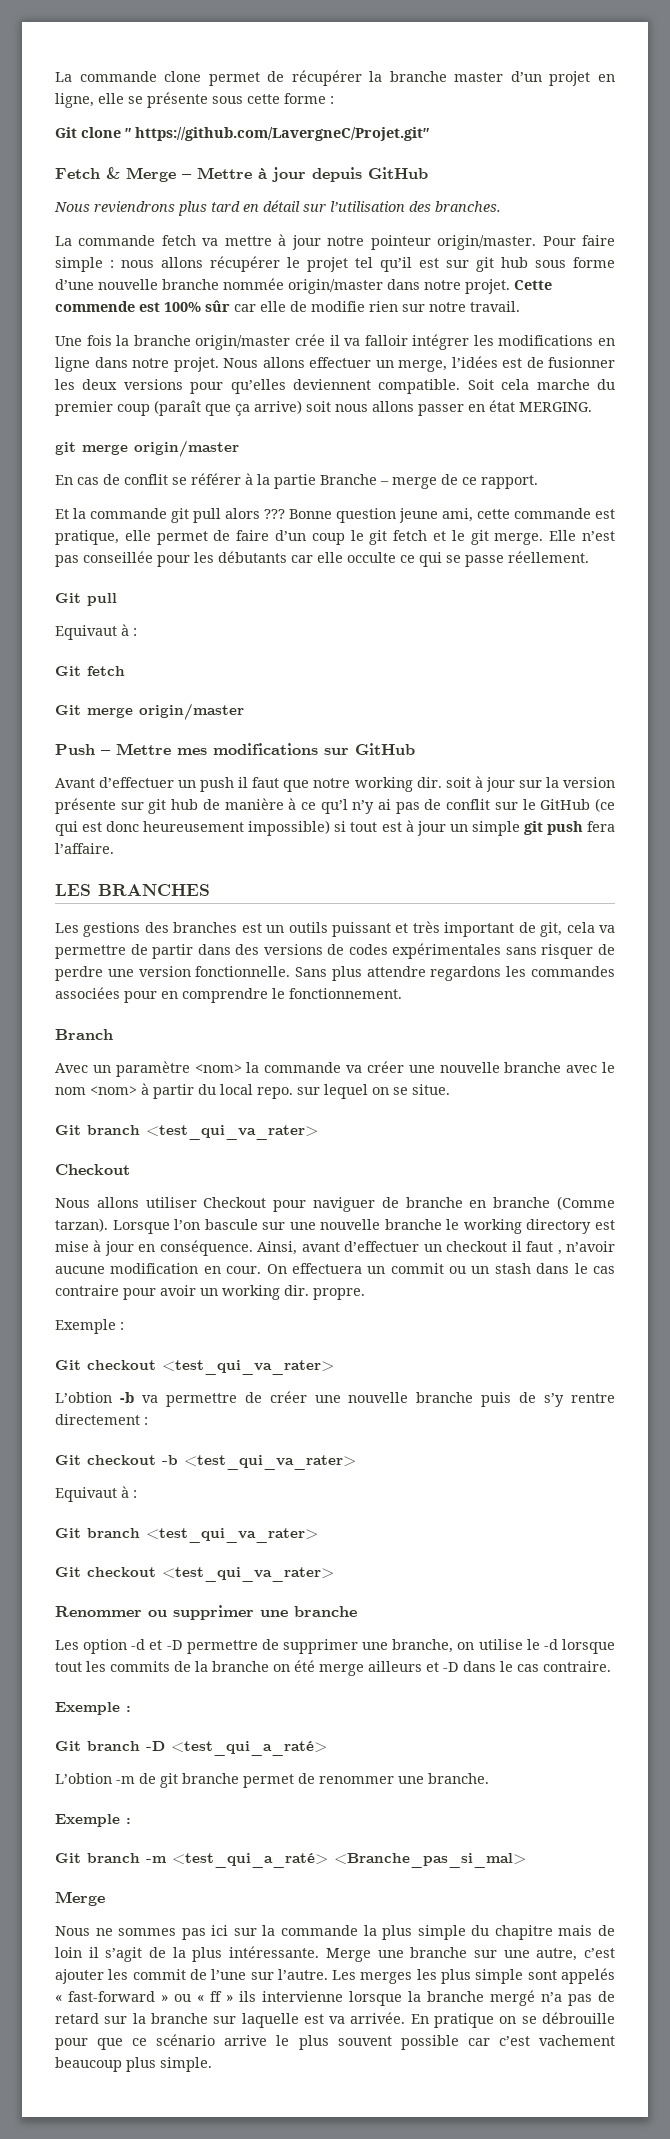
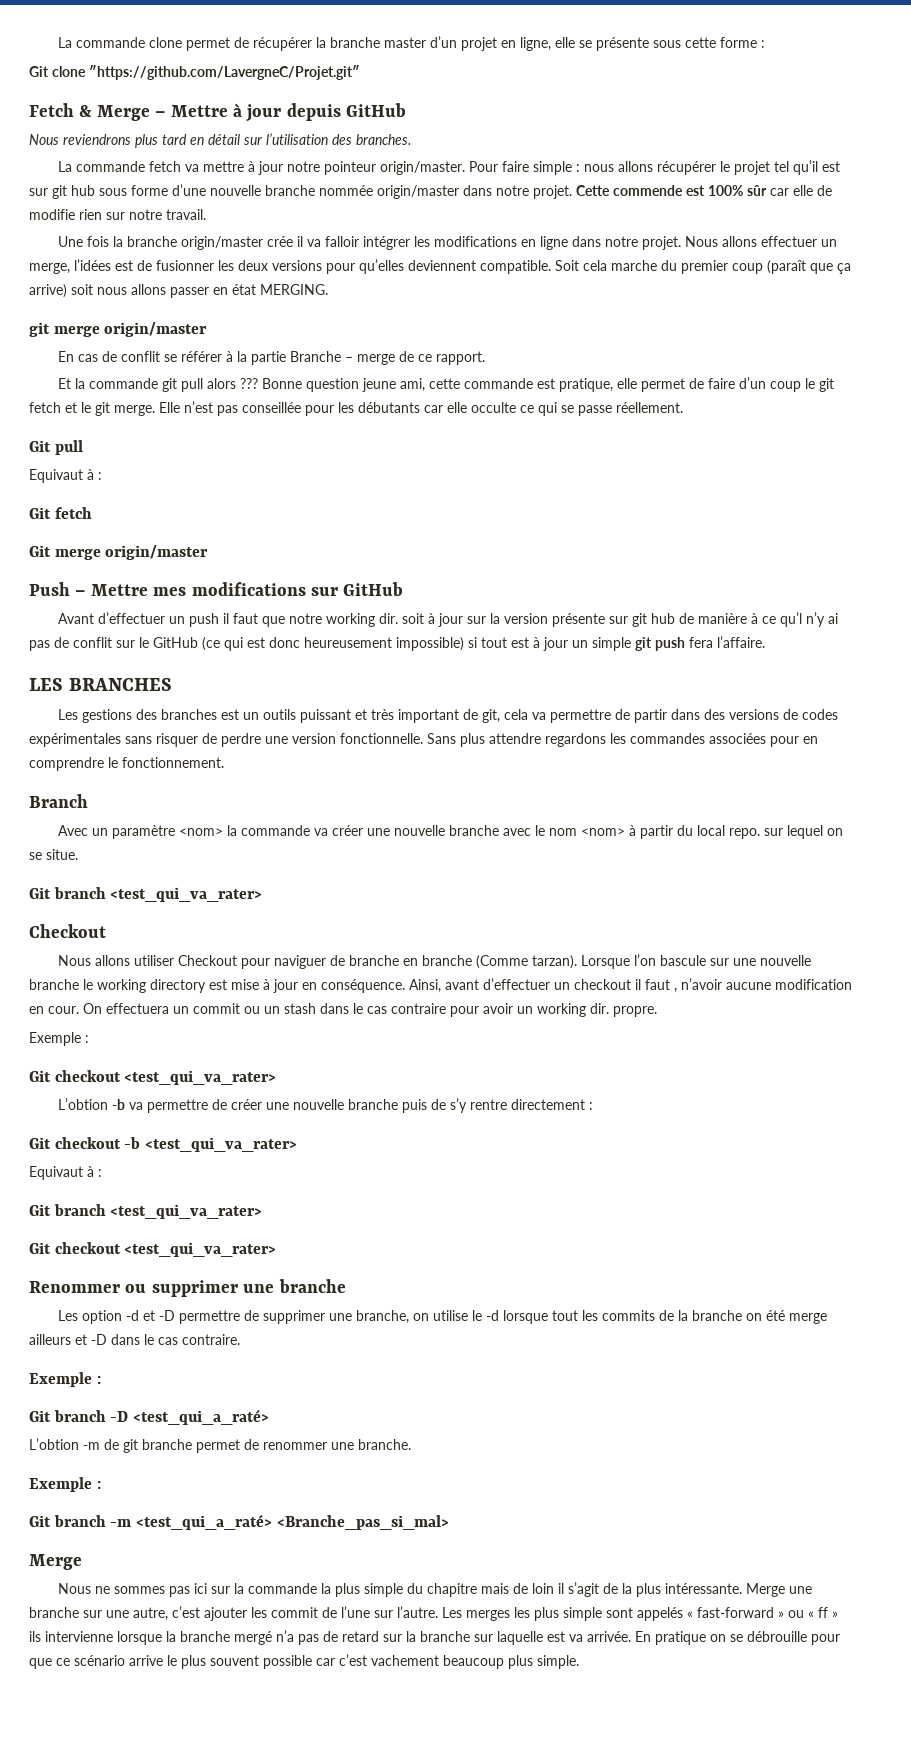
- Git clone ʺ https://github.com/LavergneC/Projet.gitʺ
+ Git clone ʺhttps://github.com/LavergneC/Projet.gitʺ

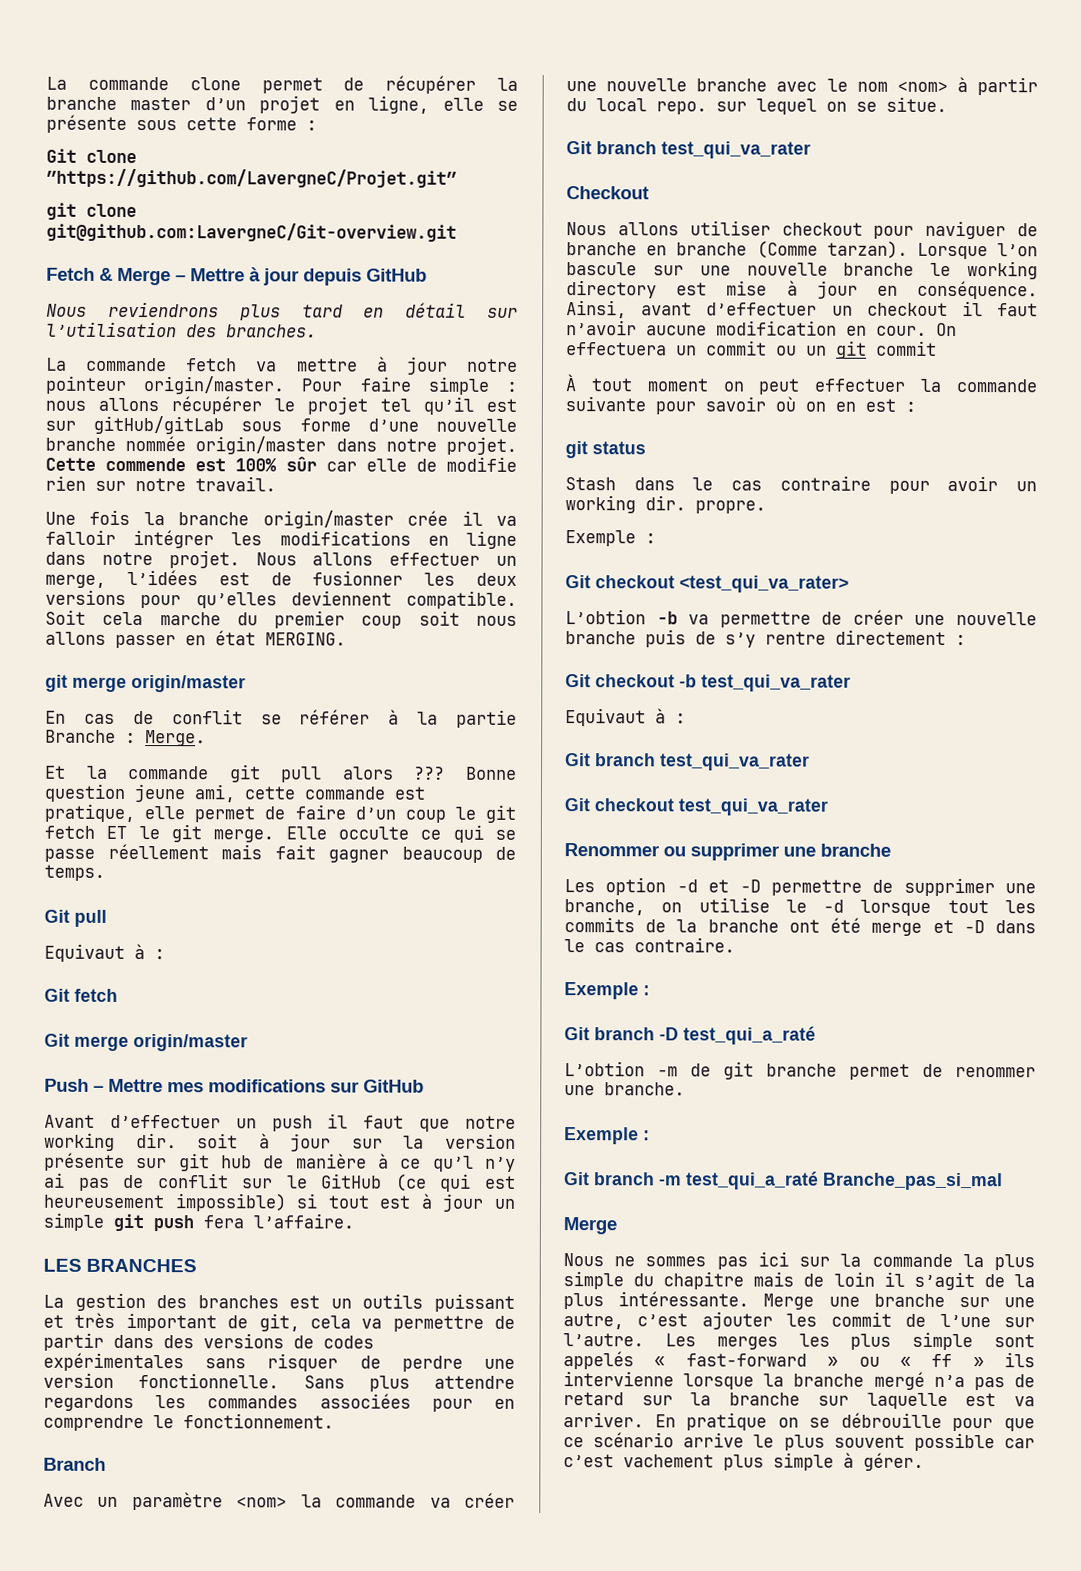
+ git clone git@github.com:LavergneC/Git-overview.git
- Pour faire simple : nous allons récupérer le projet tel qu’il est sur git hub sous forme d’une nouvelle branche nommée origin/master dans notre projet.
+ Pour faire simple : nous allons récupérer le projet tel qu’il est sur gitHub/gitLab sous forme d’une nouvelle branche nommée origin/master dans notre projet.
- Soit cela marche du premier coup (paraît que ça arrive) soit nous allons passer en état MERGING.
+ Soit cela marche du premier coup soit nous allons passer en état MERGING.
- En cas de conflit se référer à la partie Branche – merge de ce rapport.
+ En cas de conflit se référer à la partie Branche : Merge.
- Bonne question jeune ami, cette commande est pratique, elle permet de faire d’un coup le git fetch et le git merge.
+ Bonne question jeune ami, cette commande est pratique, elle permet de faire d’un coup le git fetch ET le git merge.
- Elle n’est pas conseillée pour les débutants car elle occulte ce qui se passe réellement.
+ Elle occulte ce qui se passe réellement mais fait gagner beaucoup de temps.
- Avant d’effectuer un push il faut que notre working dir. soit à jour sur la version présente sur git hub de manière à ce qu’l n’y ai pas de conflit sur le GitHub (ce qui est donc heureusement impossible) si tout est à jour un simple git push fera l’affaire.
+ Avant d’effectuer un push il faut que notre working dir. soit à jour sur la version présente sur git hub de manière à ce qu’l n’y ai pas de conflit sur le GitHub (ce qui est heureusement impossible) si tout est à jour un simple git push fera l’affaire.
- Les gestions des branches est un outils puissant et très important de git, cela va permettre de partir dans des versions de codes expérimentales sans risquer de perdre une version fonctionnelle.
+ La gestion des branches est un outils puissant et très important de git, cela va permettre de partir dans des versions de codes expérimentales sans risquer de perdre une version fonctionnelle.
  Avec un paramètre <nom> la commande va créer une nouvelle branche avec le nom <nom> à partir du local repo. sur lequel on se situe.
- Git branch <test_qui_va_rater>
+ Git branch test_qui_va_rater
- Nous allons utiliser Checkout pour naviguer de branche en branche (Comme tarzan).
+ Nous allons utiliser checkout pour naviguer de branche en branche (Comme tarzan).
- Ainsi, avant d’effectuer un checkout il faut , n’avoir aucune modification en cour.
+ Ainsi, avant d’effectuer un checkout il faut n’avoir aucune modification en cour.
- On effectuera un commit ou un stash dans le cas contraire pour avoir un working dir. propre.
+ On effectuera un commit ou un git commit
+ À tout moment on peut effectuer la commande suivante pour savoir où on en est :
+ git status
+ Stash dans le cas contraire pour avoir un working dir. propre.
- Git checkout -b <test_qui_va_rater>
+ Git checkout -b test_qui_va_rater
  Equivaut à :
- Git branch <test_qui_va_rater>
- Git checkout <test_qui_va_rater>
+ Git branch test_qui_va_rater
+ Git checkout test_qui_va_rater
- Les option -d et -D permettre de supprimer une branche, on utilise le -d lorsque tout les commits de la branche on été merge ailleurs et -D dans le cas contraire.
+ Les option -d et -D permettre de supprimer une branche, on utilise le -d lorsque tout les commits de la branche ont été merge et -D dans le cas contraire.
- Git branch -D <test_qui_a_raté>
+ Git branch -D test_qui_a_raté
- Git branch -m <test_qui_a_raté> <Branche_pas_si_mal>
+ Git branch -m test_qui_a_raté Branche_pas_si_mal
- Les merges les plus simple sont appelés « fast-forward » ou « ff » ils intervienne lorsque la branche mergé n’a pas de retard sur la branche sur laquelle est va arrivée.
+ Les merges les plus simple sont appelés « fast-forward » ou « ff » ils intervienne lorsque la branche mergé n’a pas de retard sur la branche sur laquelle est va arriver.
- En pratique on se débrouille pour que ce scénario arrive le plus souvent possible car c’est vachement beaucoup plus simple.
+ En pratique on se débrouille pour que ce scénario arrive le plus souvent possible car c’est vachement plus simple à gérer.

